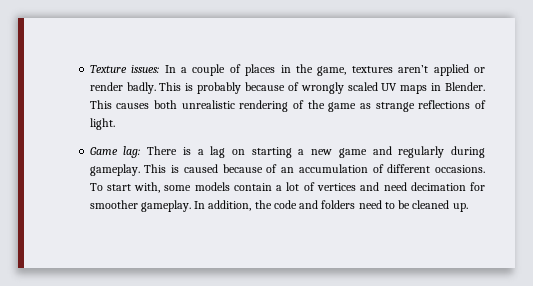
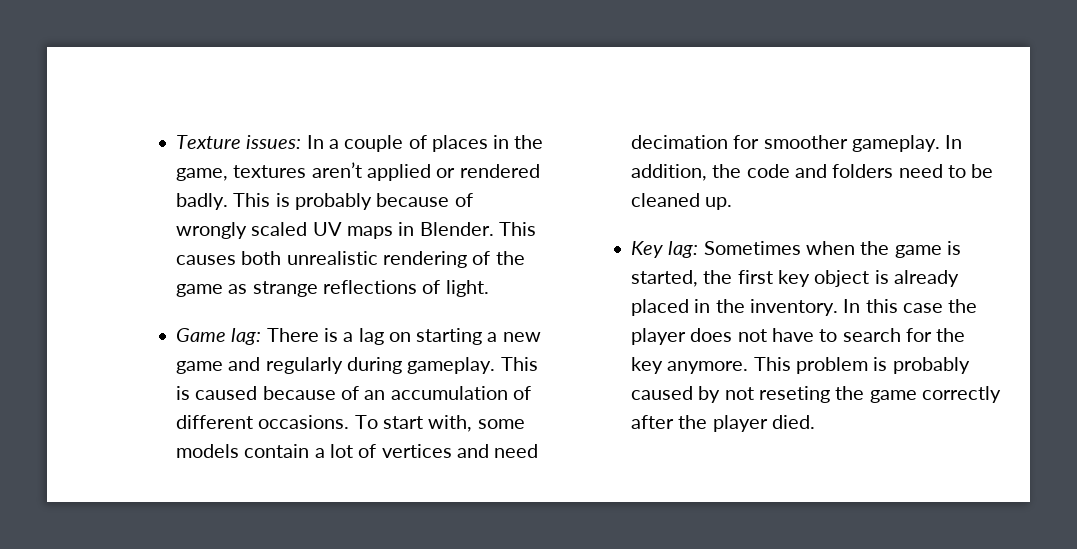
- Texture issues: In a couple of places in the game, textures aren’t applied or render badly.
+ Texture issues: In a couple of places in the game, textures aren’t applied or rendered badly.
+ Key lag: Sometimes when the game is started, the first key object is already placed in the inventory. In this case the player does not have to search for the key anymore. This problem is probably caused by not reseting the game correctly after the player died.

